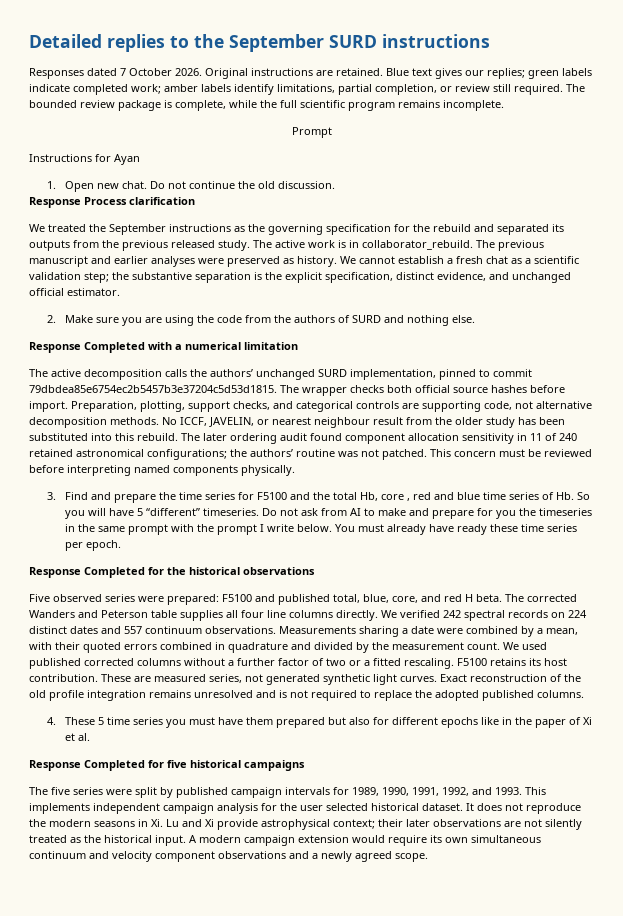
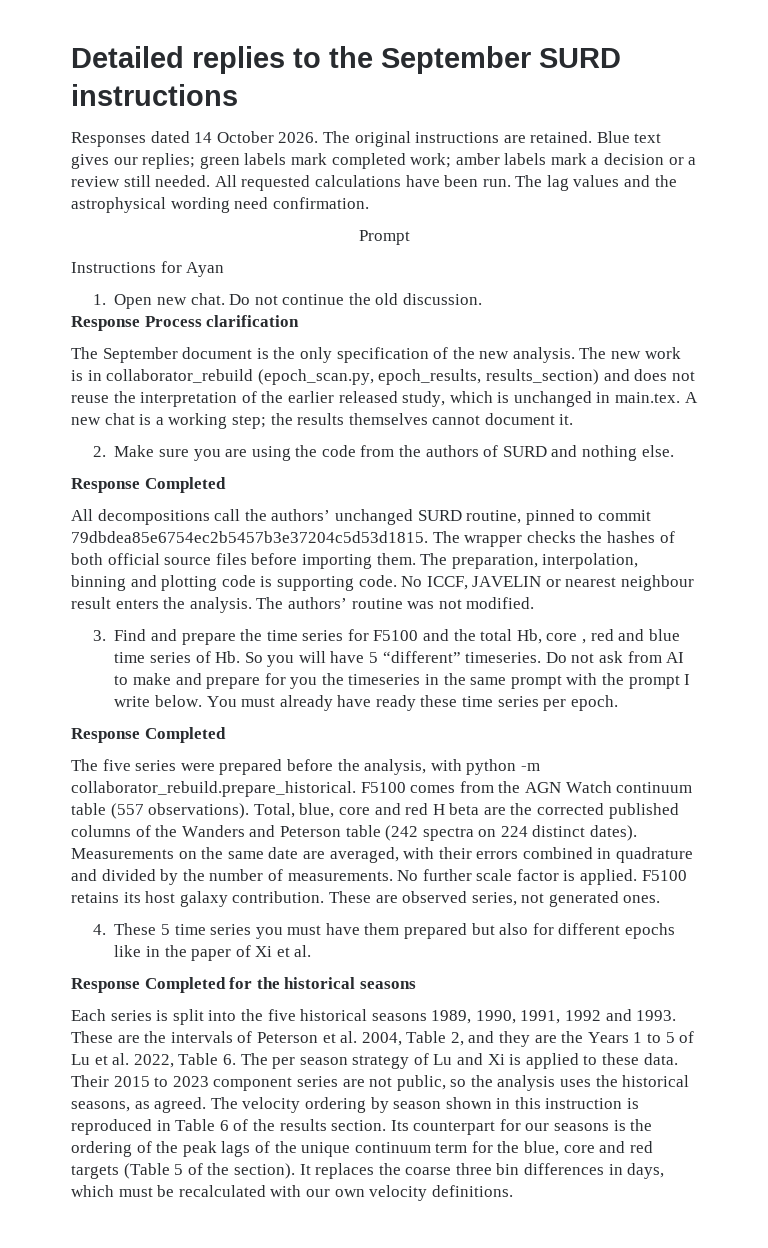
- Responses dated 7 October 2026.
+ Responses dated 14 October 2026.
- Original instructions are retained.
+ The original instructions are retained.
- Blue text gives our replies; green labels indicate completed work; amber labels identify limitations, partial completion, or review still required. The bounded review package is complete, while the full scientific program remains incomplete.
+ Blue text gives our replies; green labels mark completed work; amber labels mark a decision or a review still needed. All requested calculations have been run. The lag values and the astrophysical wording need confirmation.
- We treated the September instructions as the governing specification for the rebuild and separated its outputs from the previous released study. The active work is in collaborator_rebuild. The previous manuscript and earlier analyses were preserved as history. We cannot establish a fresh chat as a scientific validation step; the substantive separation is the explicit specification, distinct evidence, and unchanged official estimator.
+ The September document is the only specification of the new analysis. The new work is in collaborator_rebuild (epoch_scan.py, epoch_results, results_section) and does not reuse the interpretation of the earlier released study, which is unchanged in main.tex. A new chat is a working step; the results themselves cannot document it.
  2. Make sure you are using the code from the authors of SURD and nothing else.
- Response Completed with a numerical limitation
- The active decomposition calls the authors’ unchanged SURD implementation, pinned to commit 79dbdea85e6754ec2b5457b3e37204c5d53d1815.
+ Response Completed
+ All decompositions call the authors’ unchanged SURD routine, pinned to commit 79dbdea85e6754ec2b5457b3e37204c5d53d1815.
- The wrapper checks both official source hashes before import. Preparation, plotting, support checks, and categorical controls are supporting code, not alternative decomposition methods.
+ The wrapper checks the hashes of both official source files before importing them. The preparation, interpolation, binning and plotting code is supporting code.
- No ICCF, JAVELIN, or nearest neighbour result from the older study has been substituted into this rebuild. The later ordering audit found component allocation sensitivity in 11 of 240 retained astronomical configurations; the authors’ routine was not patched. This concern must be reviewed before interpreting named components physically.
+ No ICCF, JAVELIN or nearest neighbour result enters the analysis. The authors’ routine was not modified.
  You must already have ready these time series per epoch.
- Response Completed for the historical observations
- Five observed series were prepared: F5100 and published total, blue, core, and red H beta. The corrected Wanders and Peterson table supplies all four line columns directly. We verified 242 spectral records on 224 distinct dates and 557 continuum observations. Measurements sharing a date were combined by a mean, with their quoted errors combined in quadrature and divided by the measurement count. We used published corrected columns without a further factor of two or a fitted rescaling.
+ Response Completed
+ The five series were prepared before the analysis, with python -m collaborator_rebuild.prepare_historical. F5100 comes from the AGN Watch continuum table (557 observations). Total, blue, core and red H beta are the corrected published columns of the Wanders and Peterson table (242 spectra on 224 distinct dates). Measurements on the same date are averaged, with their errors combined in quadrature and divided by the number of measurements. No further scale factor is applied.
- F5100 retains its host contribution.
+ F5100 retains its host galaxy contribution.
- These are measured series, not generated synthetic light curves. Exact reconstruction of the old profile integration remains unresolved and is not required to replace the adopted published columns.
+ These are observed series, not generated ones.
- Response Completed for five historical campaigns
- The five series were split by published campaign intervals for 1989, 1990, 1991, 1992, and 1993.
+ Response Completed for the historical seasons
+ Each series is split into the five historical seasons 1989, 1990, 1991, 1992 and 1993.
- This implements independent campaign analysis for the user selected historical dataset. It does not reproduce the modern seasons in Xi. Lu and Xi provide astrophysical context; their later observations are not silently treated as the historical input. A modern campaign extension would require its own simultaneous continuum and velocity component observations and a newly agreed scope.
+ These are the intervals of Peterson et al. 2004, Table 2, and they are the Years 1 to 5 of Lu et al. 2022, Table 6. The per season strategy of Lu and Xi is applied to these data. Their 2015 to 2023 component series are not public, so the analysis uses the historical seasons, as agreed. The velocity ordering by season shown in this instruction is reproduced in Table 6 of the results section. Its counterpart for our seasons is the ordering of the peak lags of the unique continuum term for the blue, core and red targets (Table 5 of the section). It replaces the coarse three bin differences in days, which must be recalculated with our own velocity definitions.

